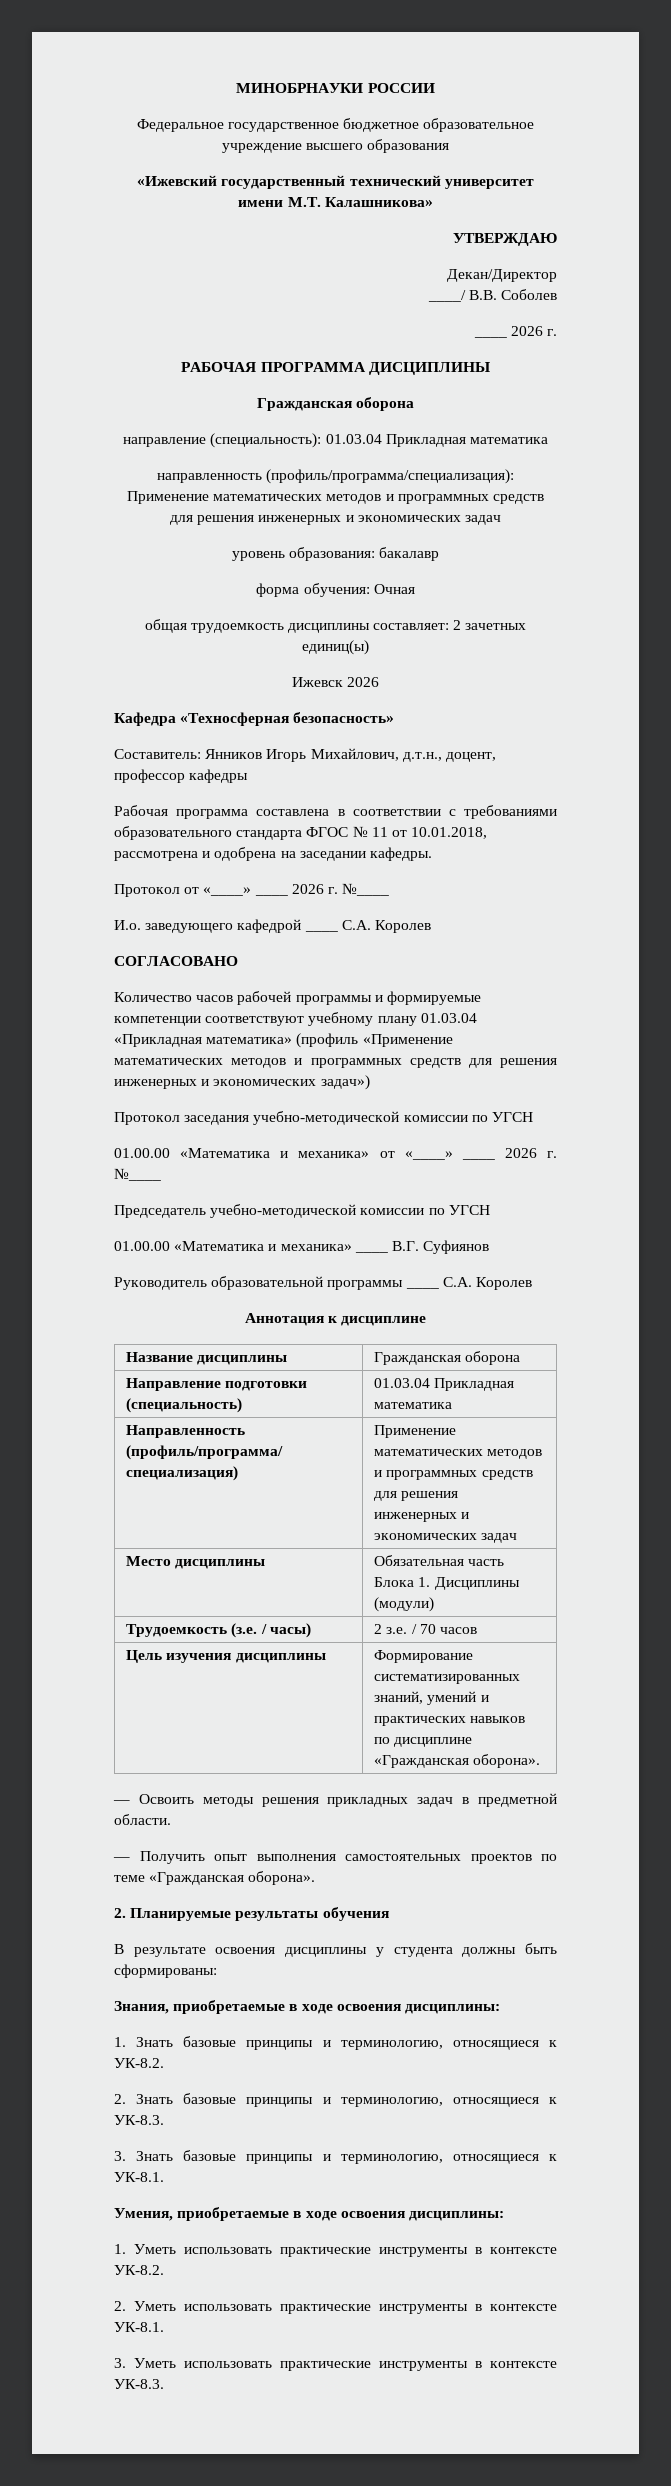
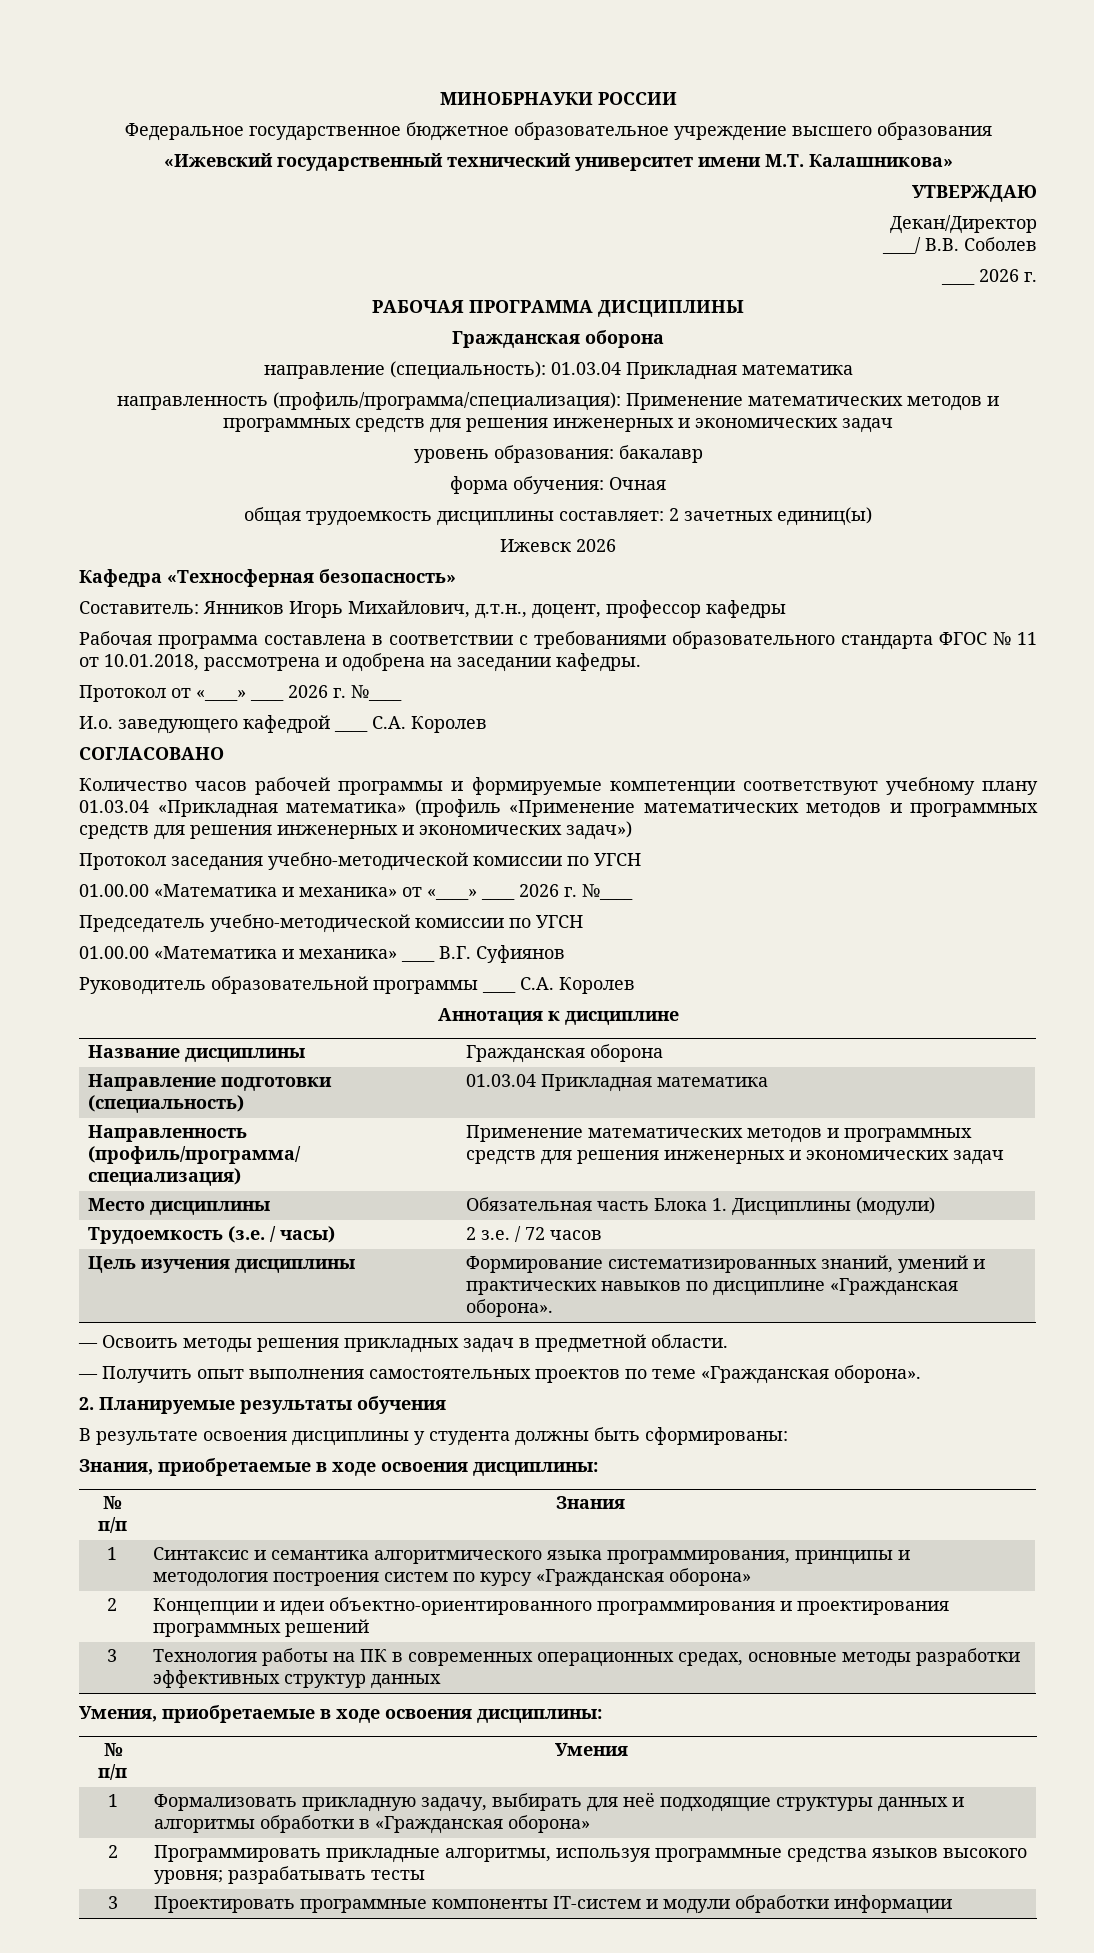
- Трудоемкость (з.е. / часы) | 2 з.е. / 70 часов
+ Трудоемкость (з.е. / часы) | 2 з.е. / 72 часов
- 1. Знать базовые принципы и терминологию, относящиеся к УК-8.2.
- 2. Знать базовые принципы и терминологию, относящиеся к УК-8.3.
- 3. Знать базовые принципы и терминологию, относящиеся к УК-8.1.
+ № п/п | Знания
+ 1 | Синтаксис и семантика алгоритмического языка программирования, принципы и методология построения систем по курсу «Гражданская оборона»
+ 2 | Концепции и идеи объектно-ориентированного программирования и проектирования программных решений
+ 3 | Технология работы на ПК в современных операционных средах, основные методы разработки эффективных структур данных
- 1. Уметь использовать практические инструменты в контексте УК-8.2.
- 2. Уметь использовать практические инструменты в контексте УК-8.1.
- 3. Уметь использовать практические инструменты в контексте УК-8.3.
+ № п/п | Умения
+ 1 | Формализовать прикладную задачу, выбирать для неё подходящие структуры данных и алгоритмы обработки в «Гражданская оборона»
+ 2 | Программировать прикладные алгоритмы, используя программные средства языков высокого уровня; разрабатывать тесты
+ 3 | Проектировать программные компоненты IT-систем и модули обработки информации

